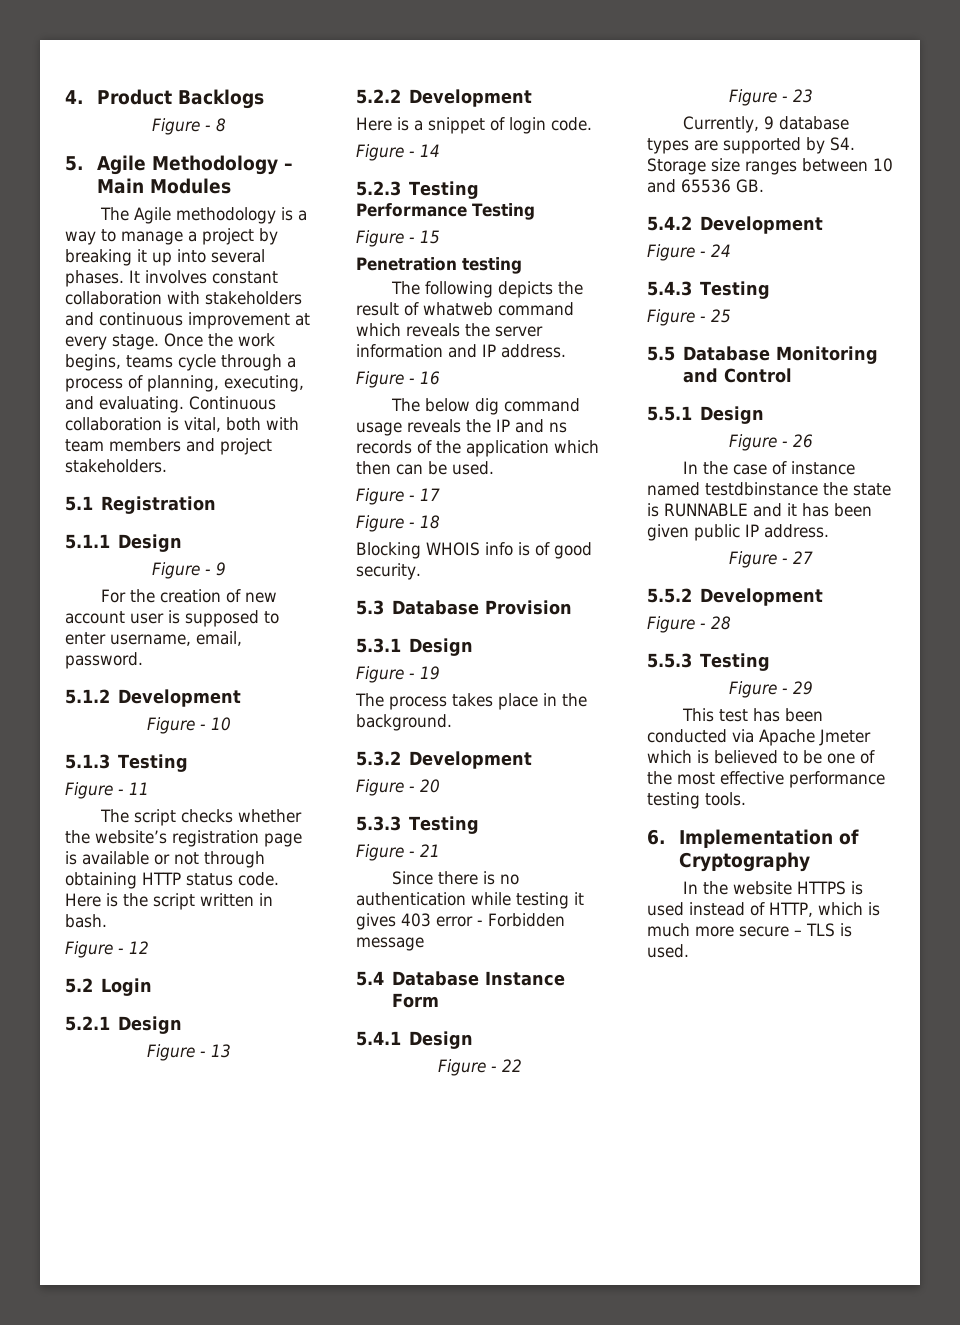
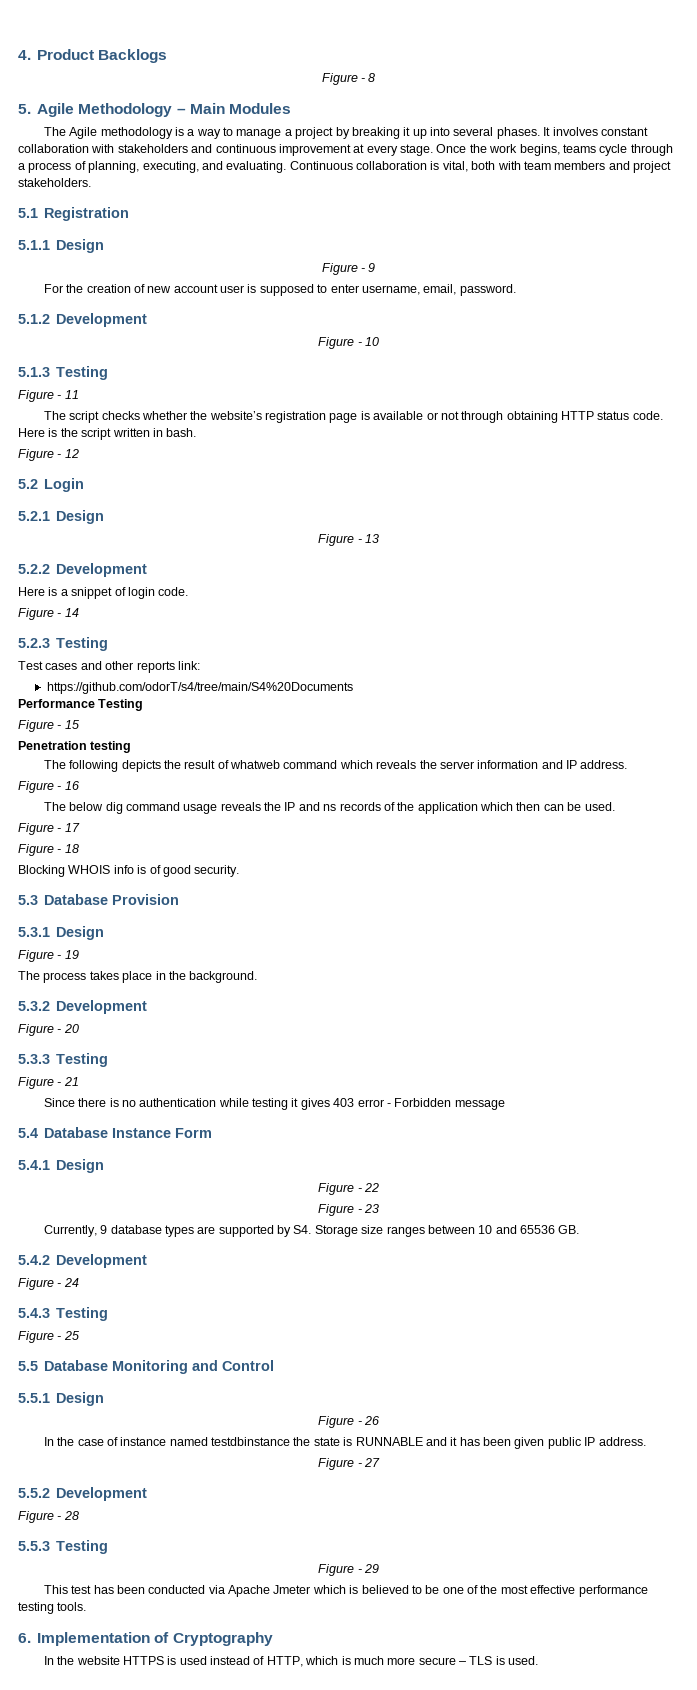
+ Test cases and other reports link:
+ https://github.com/odorT/s4/tree/main/S4%20Documents

